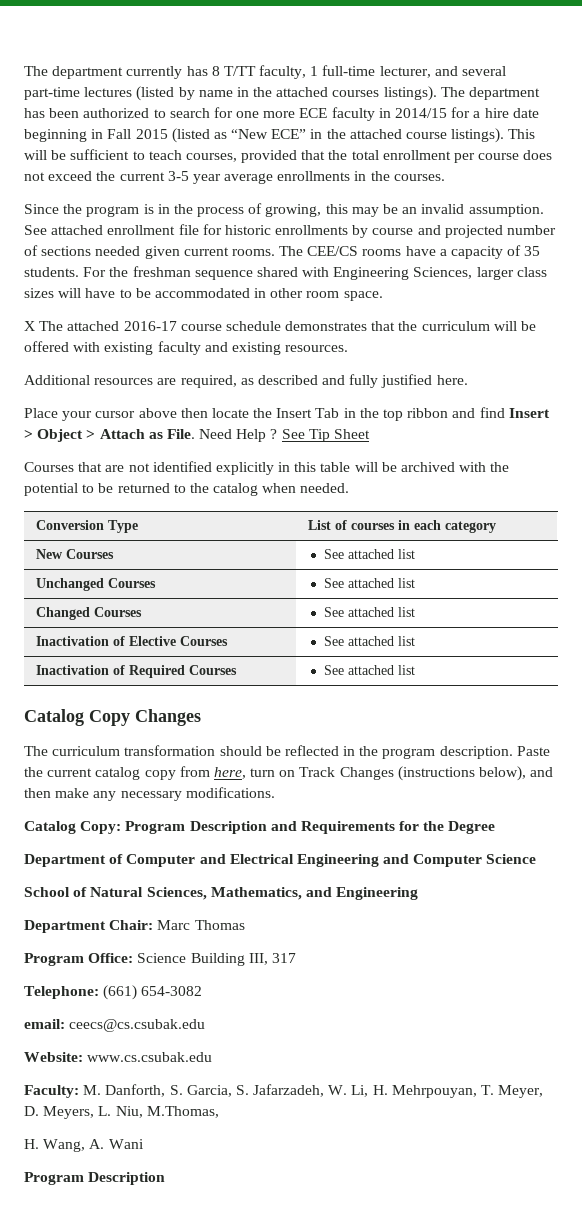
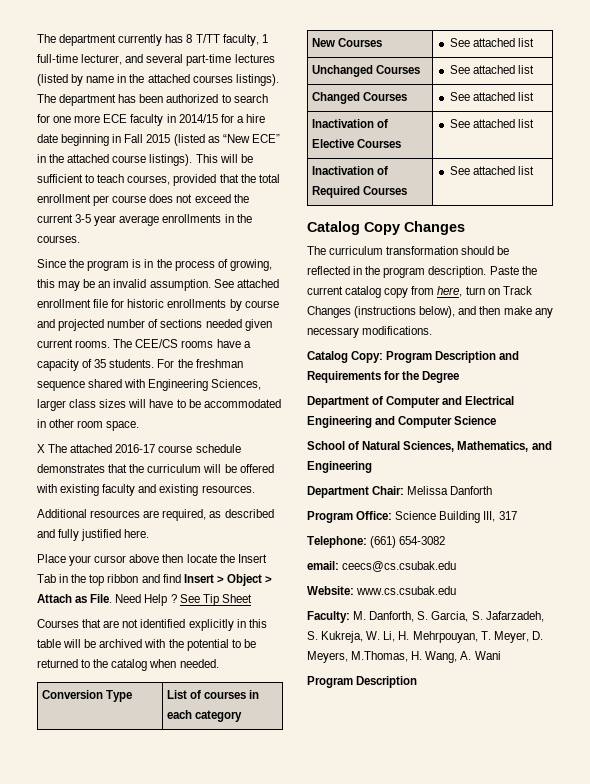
- Department Chair: Marc Thomas
+ Department Chair: Melissa Danforth
- Faculty: M. Danforth, S. Garcia, S. Jafarzadeh, W. Li, H. Mehrpouyan, T. Meyer, D. Meyers, L. Niu, M.Thomas,
- H. Wang, A. Wani
+ Faculty: M. Danforth, S. Garcia, S. Jafarzadeh, S. Kukreja, W. Li, H. Mehrpouyan, T. Meyer, D. Meyers, M.Thomas, H. Wang, A. Wani

